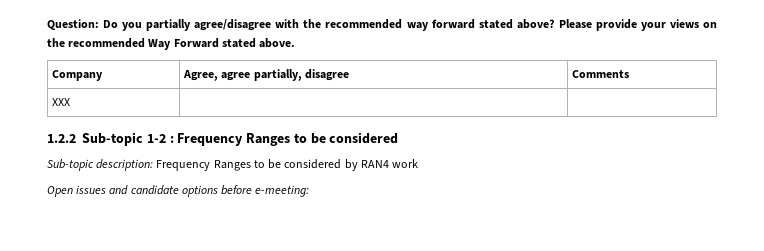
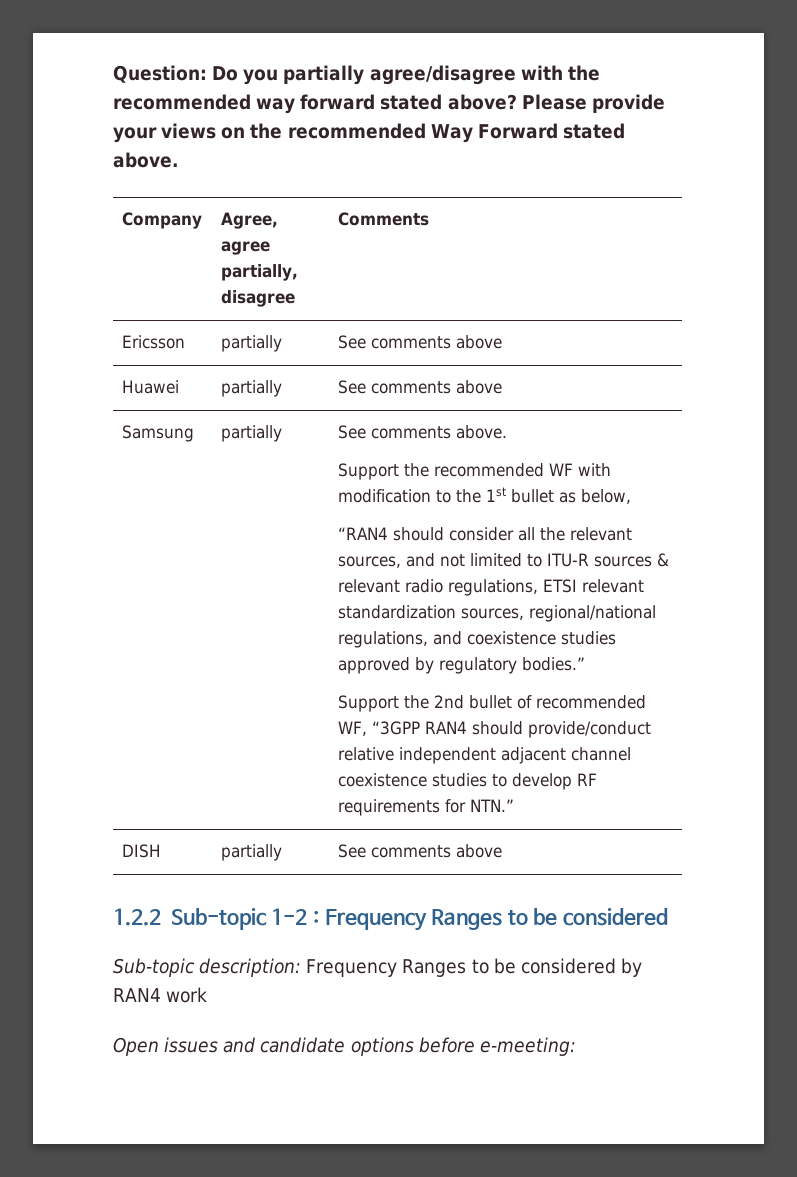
- XXX | |
+ Ericsson | partially | See comments above
+ Huawei | partially | See comments above
+ Samsung | partially | See comments above.
+ Support the recommended WF with modification to the 1st bullet as below,
+ “RAN4 should consider all the relevant sources, and not limited to ITU-R sources & relevant radio regulations, ETSI relevant standardization sources, regional/national regulations, and coexistence studies approved by regulatory bodies.”
+ Support the 2nd bullet of recommended WF, “3GPP RAN4 should provide/conduct relative independent adjacent channel coexistence studies to develop RF requirements for NTN.”
+ DISH | partially | See comments above

